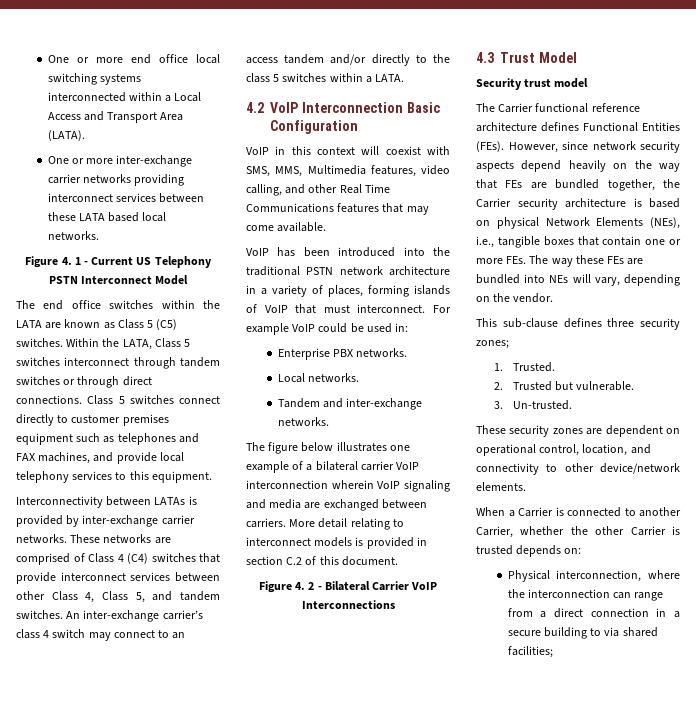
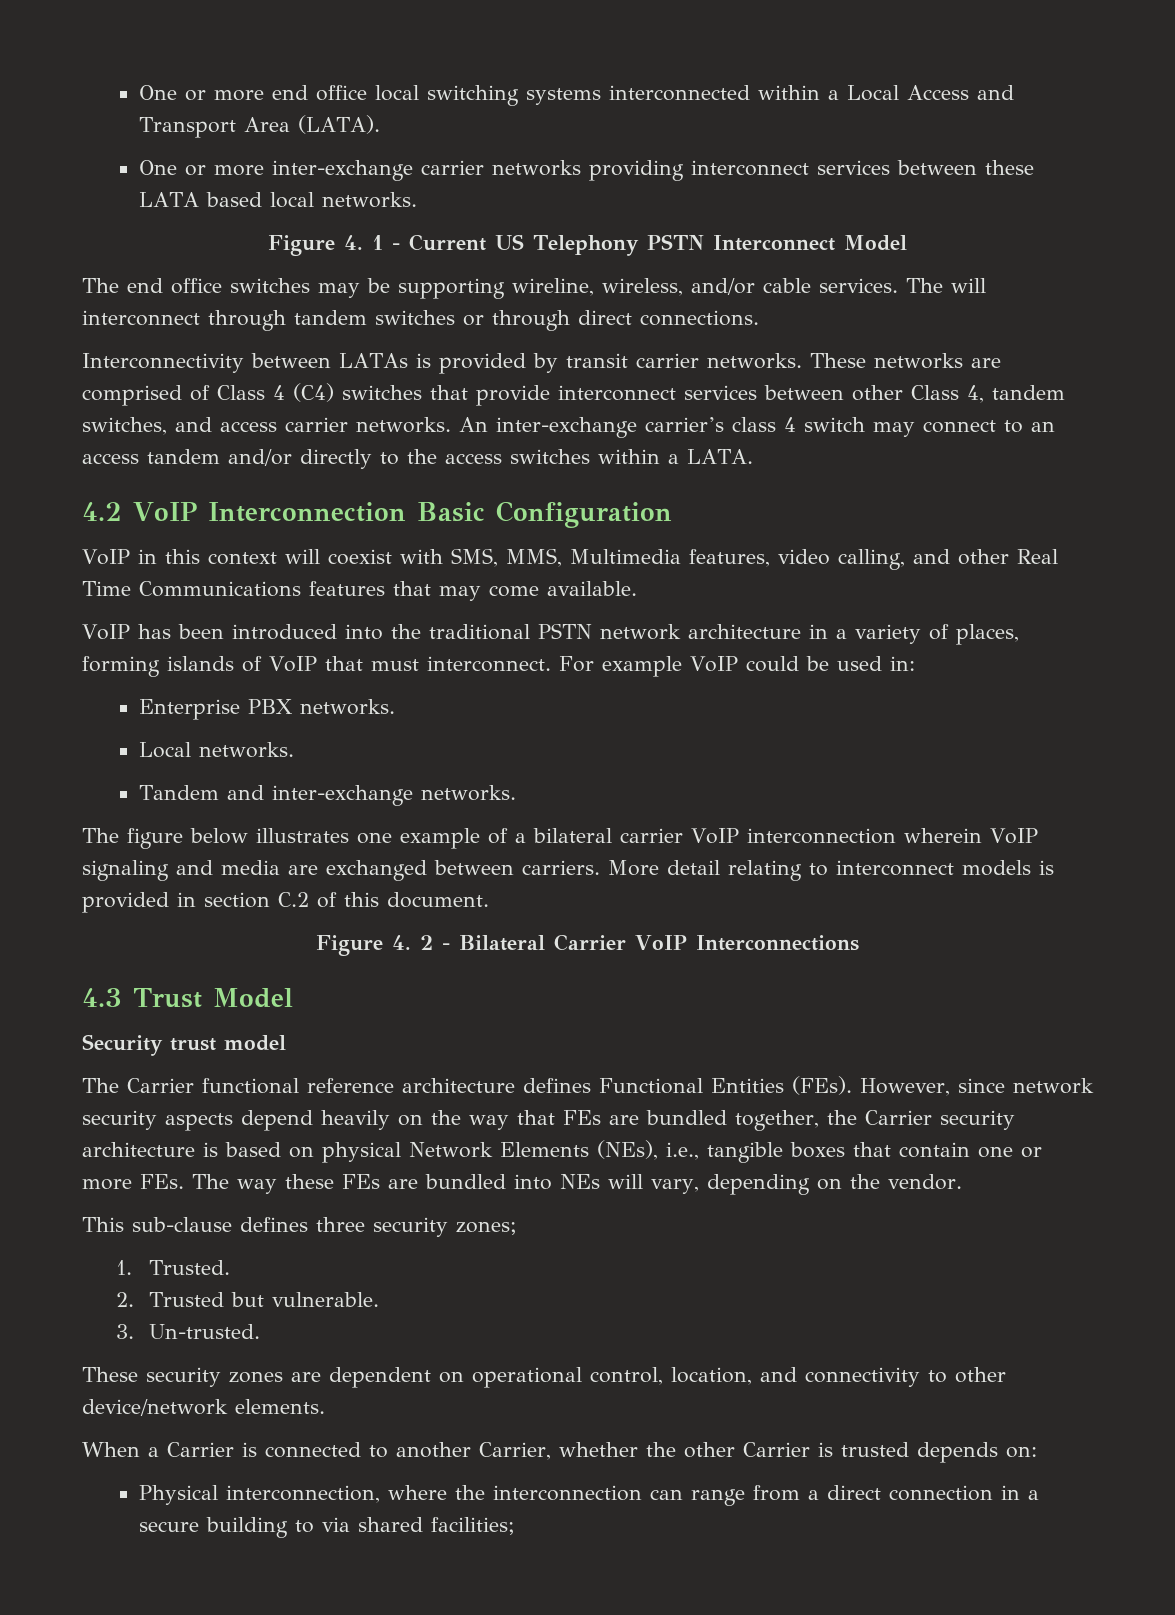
- The end office switches within the LATA are known as Class 5 (C5) switches. Within the LATA, Class 5 switches interconnect through tandem switches or through direct connections. Class 5 switches connect directly to customer premises equipment such as telephones and FAX machines, and provide local telephony services to this equipment.
+ The end office switches may be supporting wireline, wireless, and/or cable services. The will interconnect through tandem switches or through direct connections.
- Interconnectivity between LATAs is provided by inter-exchange carrier networks.
+ Interconnectivity between LATAs is provided by transit carrier networks.
- These networks are comprised of Class 4 (C4) switches that provide interconnect services between other Class 4, Class 5, and tandem switches.
+ These networks are comprised of Class 4 (C4) switches that provide interconnect services between other Class 4, tandem switches, and access carrier networks.
- An inter-exchange carrier’s class 4 switch may connect to an access tandem and/or directly to the class 5 switches within a LATA.
+ An inter-exchange carrier’s class 4 switch may connect to an access tandem and/or directly to the access switches within a LATA.

